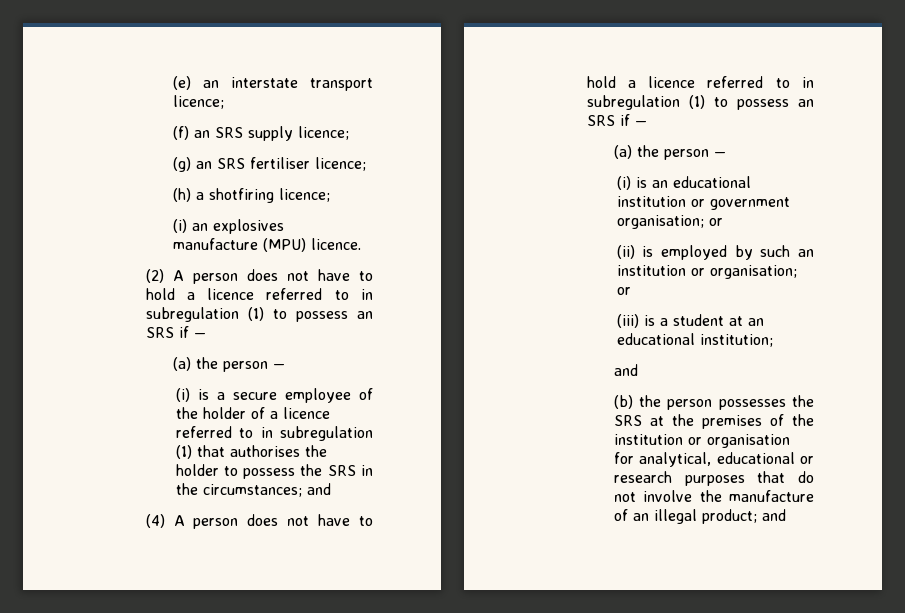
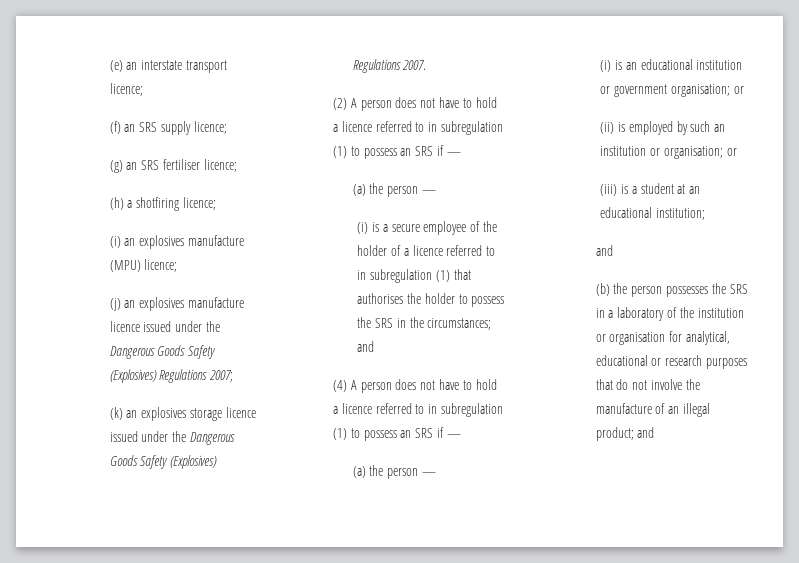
- (i) an explosives manufacture (MPU) licence.
+ (i) an explosives manufacture (MPU) licence;
+ (j) an explosives manufacture licence issued under the Dangerous Goods Safety (Explosives) Regulations 2007;
+ (k) an explosives storage licence issued under the Dangerous Goods Safety (Explosives) Regulations 2007.
- (b) the person possesses the SRS at the premises of the institution or organisation for analytical, educational or research purposes that do not involve the manufacture of an illegal product; and
+ (b) the person possesses the SRS in a laboratory of the institution or organisation for analytical, educational or research purposes that do not involve the manufacture of an illegal product; and

